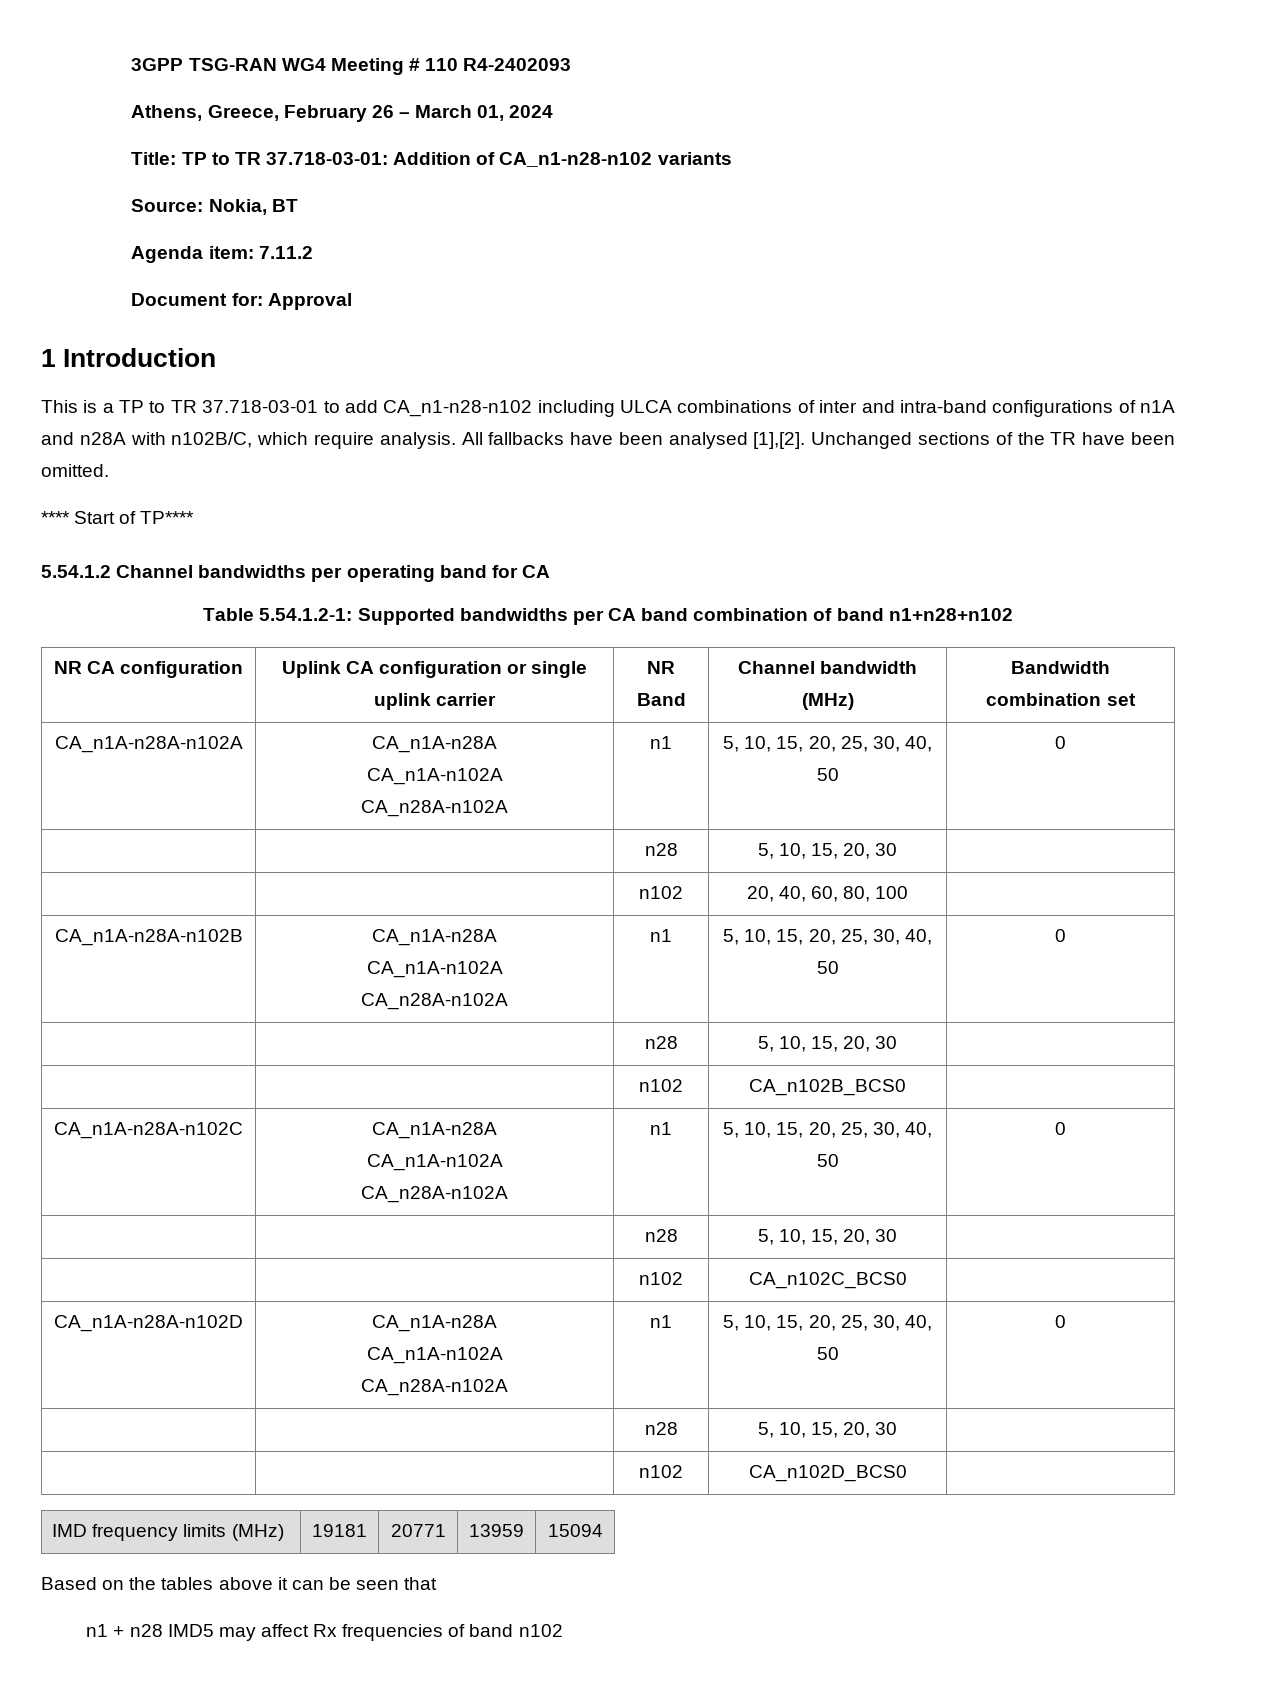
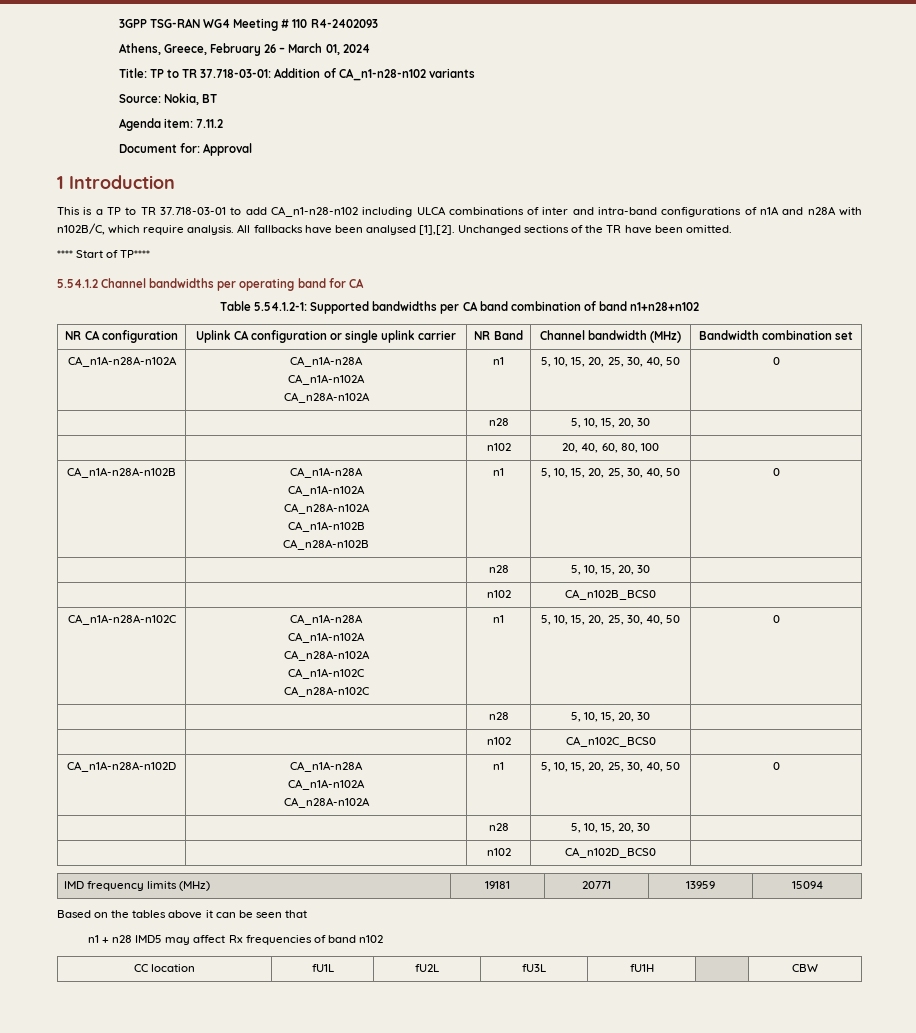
  CA_n1A-n28A-n102B | CA_n1A-n28A
  CA_n1A-n102A
- CA_n28A-n102A | n1 | 5, 10, 15, 20, 25, 30, 40, 50 | 0
+ CA_n28A-n102A
+ CA_n1A-n102B
+ CA_n28A-n102B | n1 | 5, 10, 15, 20, 25, 30, 40, 50 | 0
  CA_n1A-n28A-n102C | CA_n1A-n28A
  CA_n1A-n102A
- CA_n28A-n102A | n1 | 5, 10, 15, 20, 25, 30, 40, 50 | 0
+ CA_n28A-n102A
+ CA_n1A-n102C
+ CA_n28A-n102C | n1 | 5, 10, 15, 20, 25, 30, 40, 50 | 0
+ CC location | fU1L | fU2L | fU3L | fU1H | | CBW

